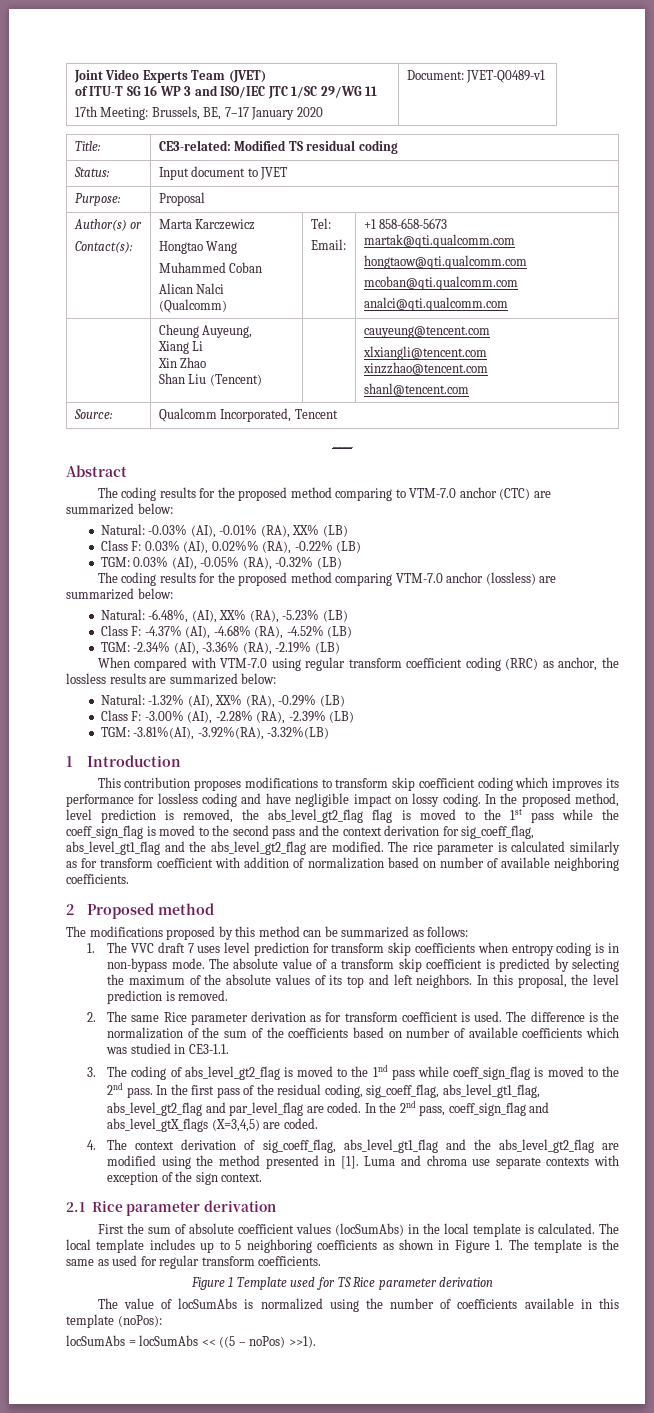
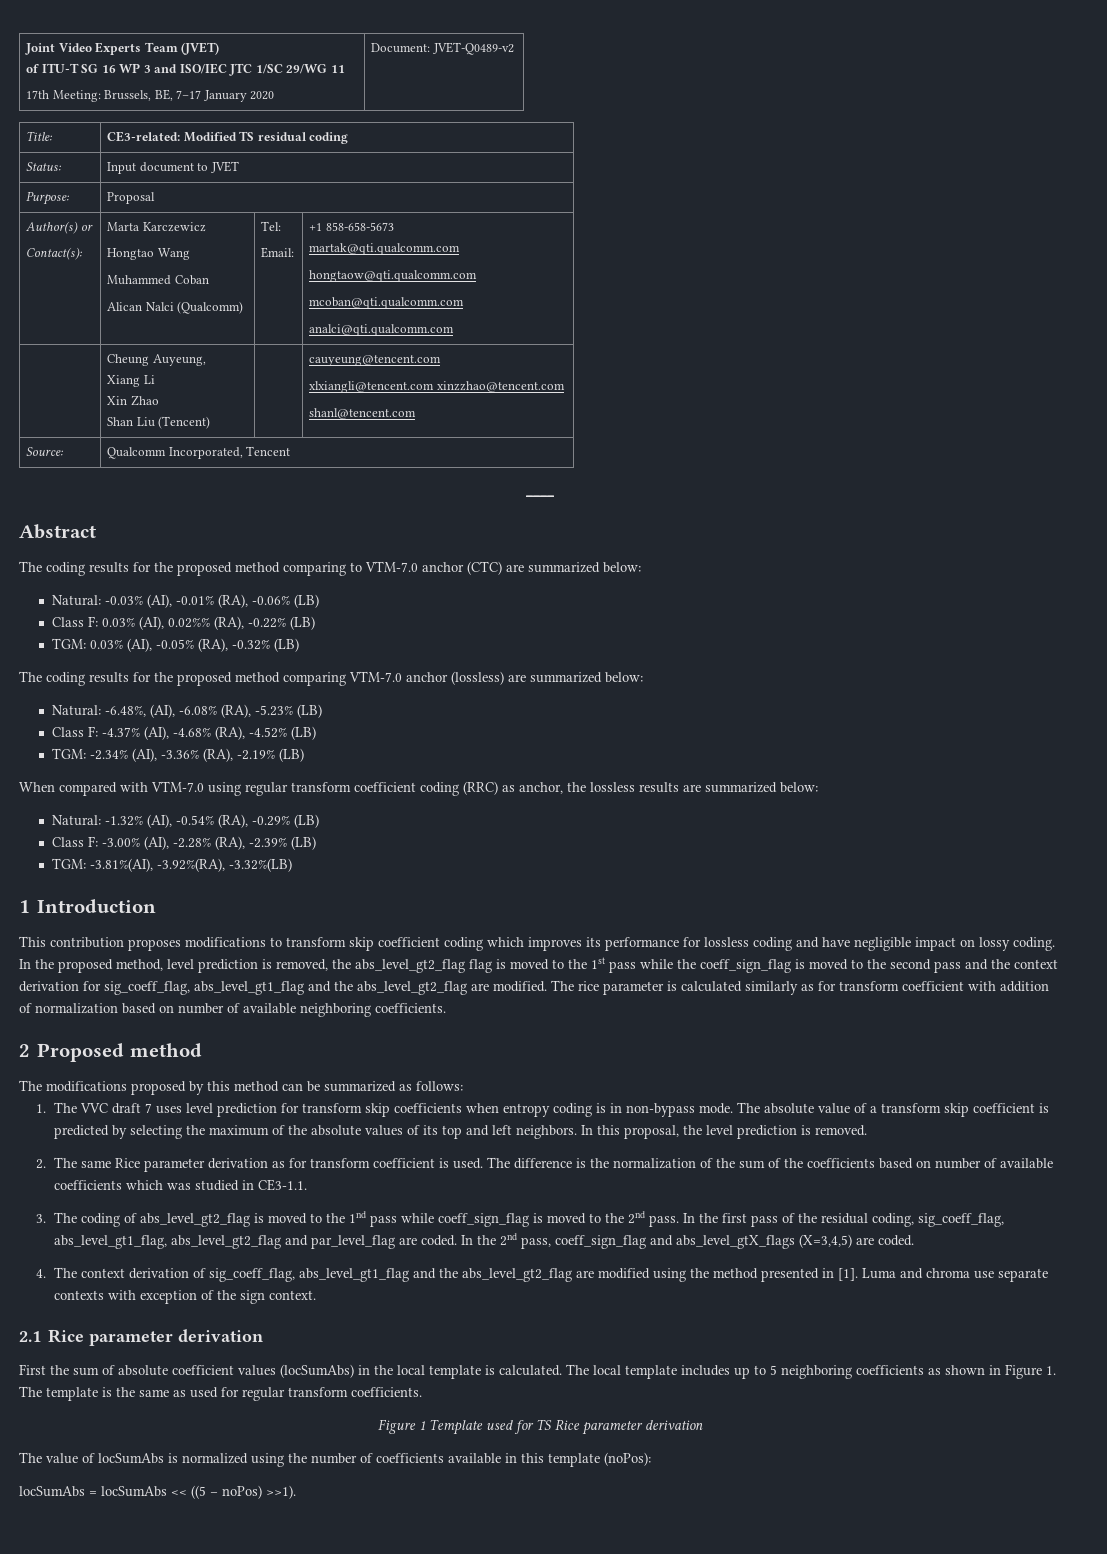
  Joint Video Experts Team (JVET)
  of ITU-T SG 16 WP 3 and ISO/IEC JTC 1/SC 29/WG 11
- 17th Meeting: Brussels, BE, 7–17 January 2020 | Document: JVET-Q0489-v1
+ 17th Meeting: Brussels, BE, 7–17 January 2020 | Document: JVET-Q0489-v2
- Natural: -0.03% (AI), -0.01% (RA), XX% (LB)
+ Natural: -0.03% (AI), -0.01% (RA), -0.06% (LB)
- Natural: -6.48%, (AI), XX% (RA), -5.23% (LB)
+ Natural: -6.48%, (AI), -6.08% (RA), -5.23% (LB)
- Natural: -1.32% (AI), XX% (RA), -0.29% (LB)
+ Natural: -1.32% (AI), -0.54% (RA), -0.29% (LB)

